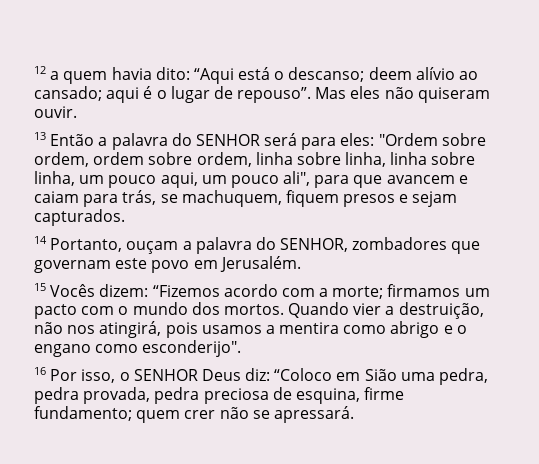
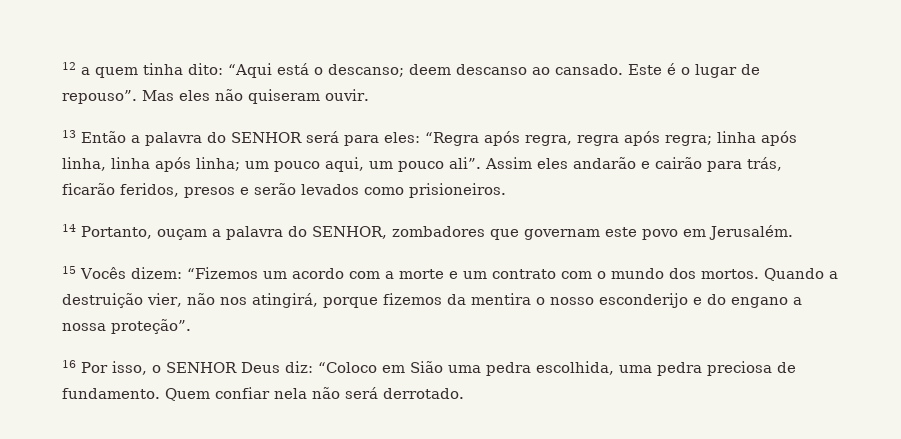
- 12 a quem havia dito: “Aqui está o descanso; deem alívio ao cansado; aqui é o lugar de repouso”.
+ 12 a quem tinha dito: “Aqui está o descanso; deem descanso ao cansado. Este é o lugar de repouso”.
- 13 Então a palavra do SENHOR será para eles: "Ordem sobre ordem, ordem sobre ordem, linha sobre linha, linha sobre linha, um pouco aqui, um pouco ali", para que avancem e caiam para trás, se machuquem, fiquem presos e sejam capturados.
+ 13 Então a palavra do SENHOR será para eles: “Regra após regra, regra após regra; linha após linha, linha após linha; um pouco aqui, um pouco ali”. Assim eles andarão e cairão para trás, ficarão feridos, presos e serão levados como prisioneiros.
- 15 Vocês dizem: “Fizemos acordo com a morte; firmamos um pacto com o mundo dos mortos.
+ 15 Vocês dizem: “Fizemos um acordo com a morte e um contrato com o mundo dos mortos.
- Quando vier a destruição, não nos atingirá, pois usamos a mentira como abrigo e o engano como esconderijo".
+ Quando a destruição vier, não nos atingirá, porque fizemos da mentira o nosso esconderijo e do engano a nossa proteção”.
- 16 Por isso, o SENHOR Deus diz: “Coloco em Sião uma pedra, pedra provada, pedra preciosa de esquina, firme fundamento; quem crer não se apressará.
+ 16 Por isso, o SENHOR Deus diz: “Coloco em Sião uma pedra escolhida, uma pedra preciosa de fundamento. Quem confiar nela não será derrotado.

